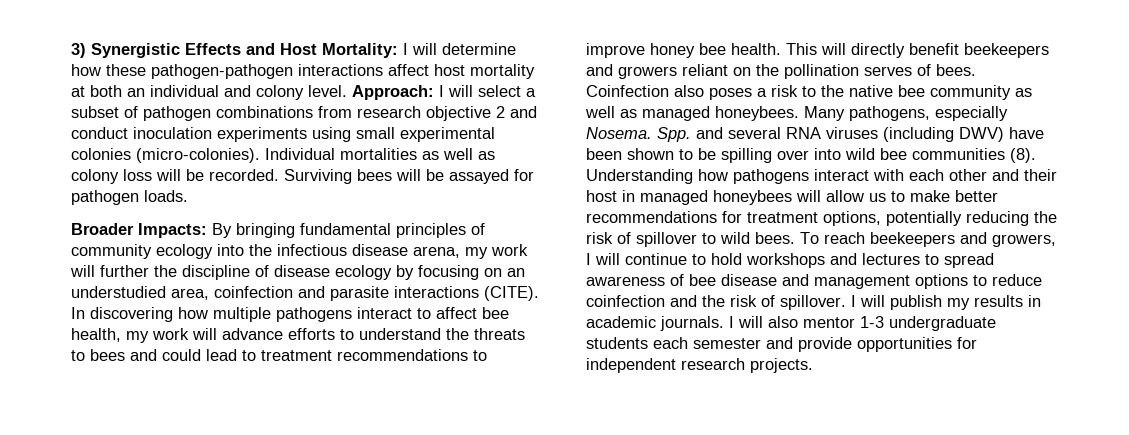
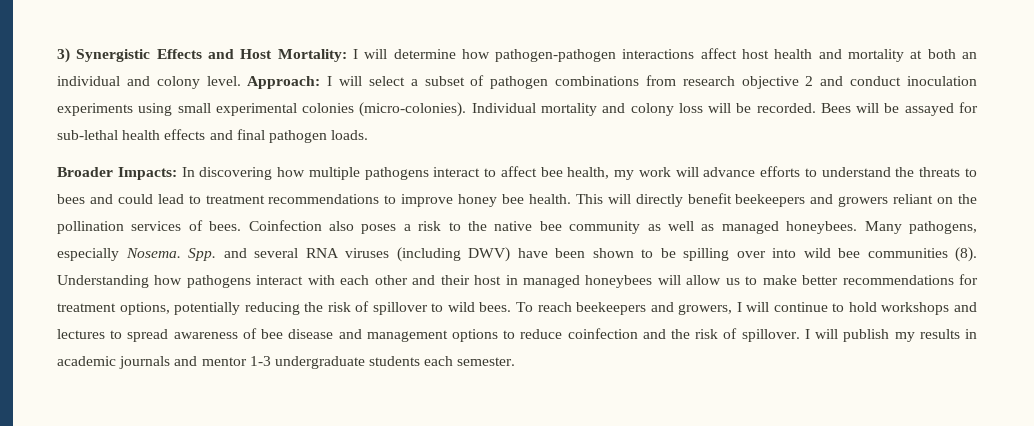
- 3) Synergistic Effects and Host Mortality: I will determine how these pathogen-pathogen interactions affect host mortality at both an individual and colony level.
+ 3) Synergistic Effects and Host Mortality: I will determine how pathogen-pathogen interactions affect host health and mortality at both an individual and colony level.
- Individual mortalities as well as colony loss will be recorded.
+ Individual mortality and colony loss will be recorded.
- Surviving bees will be assayed for pathogen loads.
+ Bees will be assayed for sub-lethal health effects and final pathogen loads.
- Broader Impacts: By bringing fundamental principles of community ecology into the infectious disease arena, my work will further the discipline of disease ecology by focusing on an understudied area, coinfection and parasite interactions (CITE). In discovering how multiple pathogens interact to affect bee health, my work will advance efforts to understand the threats to bees and could lead to treatment recommendations to improve honey bee health.
+ Broader Impacts: In discovering how multiple pathogens interact to affect bee health, my work will advance efforts to understand the threats to bees and could lead to treatment recommendations to improve honey bee health.
- This will directly benefit beekeepers and growers reliant on the pollination serves of bees.
+ This will directly benefit beekeepers and growers reliant on the pollination services of bees.
- I will publish my results in academic journals. I will also mentor 1-3 undergraduate students each semester and provide opportunities for independent research projects.
+ I will publish my results in academic journals and mentor 1-3 undergraduate students each semester.

